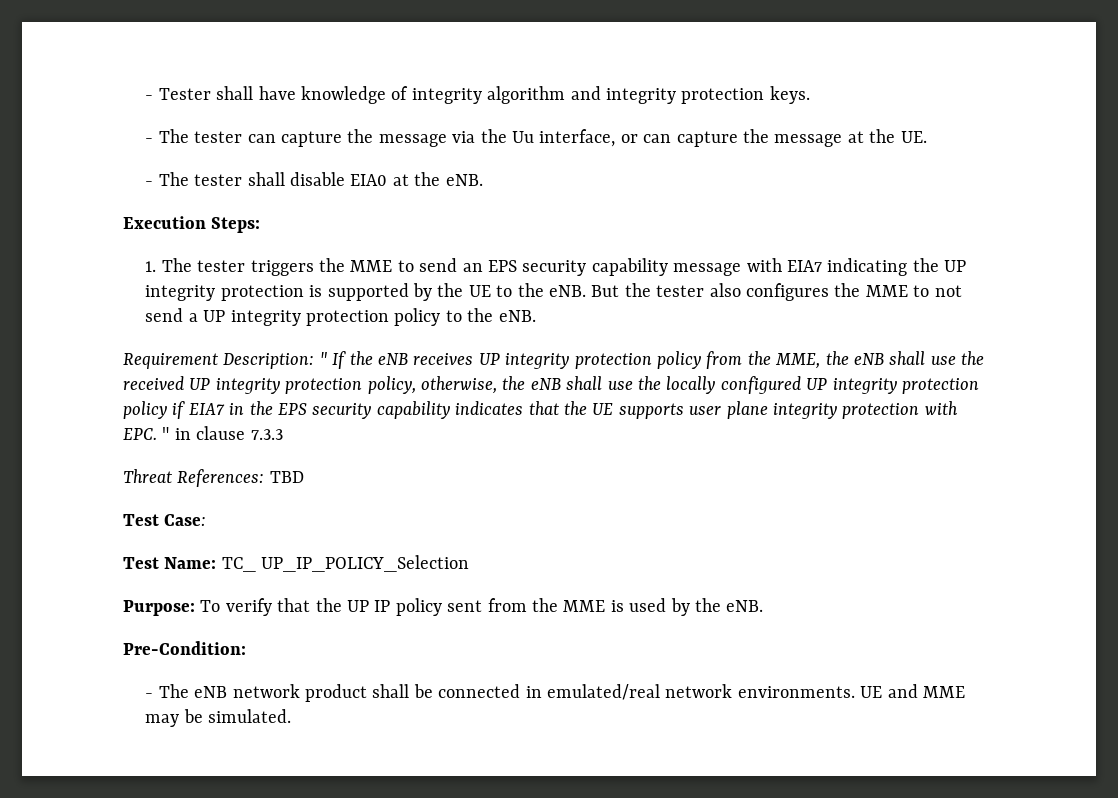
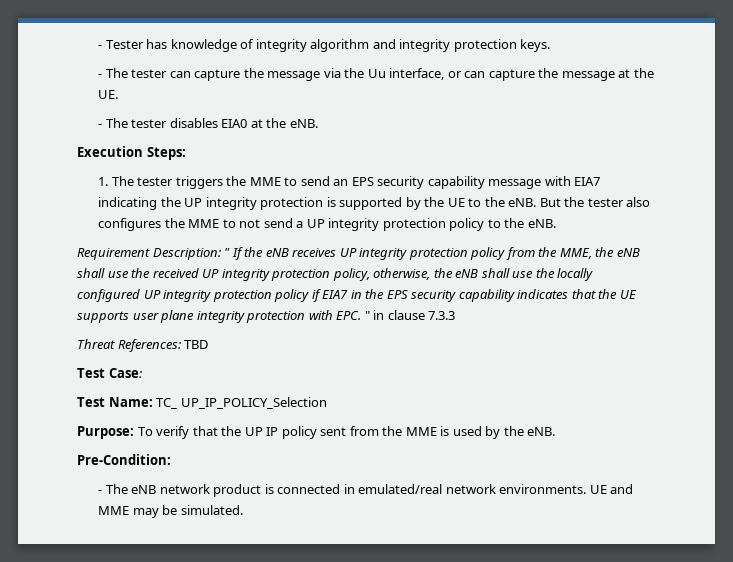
- - Tester shall have knowledge of integrity algorithm and integrity protection keys.
+ - Tester has knowledge of integrity algorithm and integrity protection keys.
- - The tester shall disable EIA0 at the eNB.
+ - The tester disables EIA0 at the eNB.
- - The eNB network product shall be connected in emulated/real network environments.
+ - The eNB network product is connected in emulated/real network environments.

